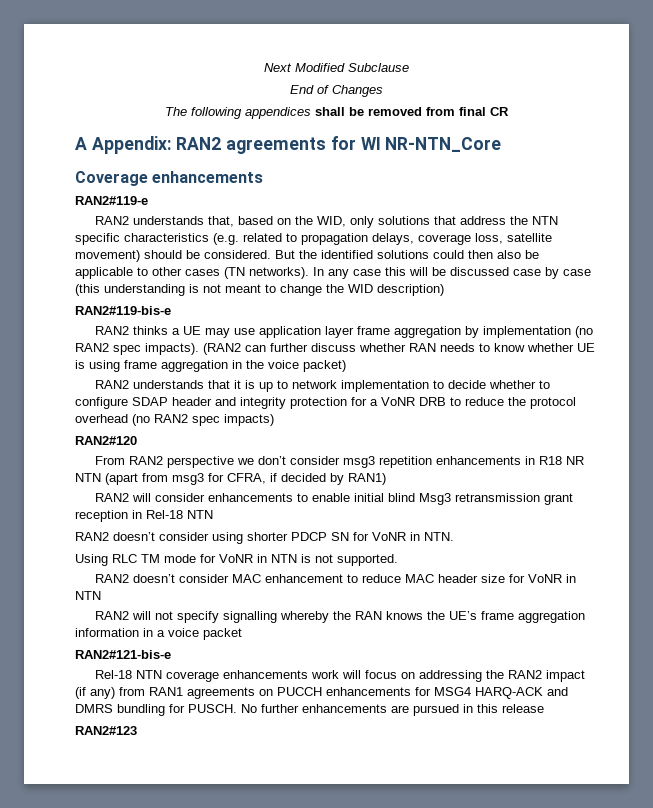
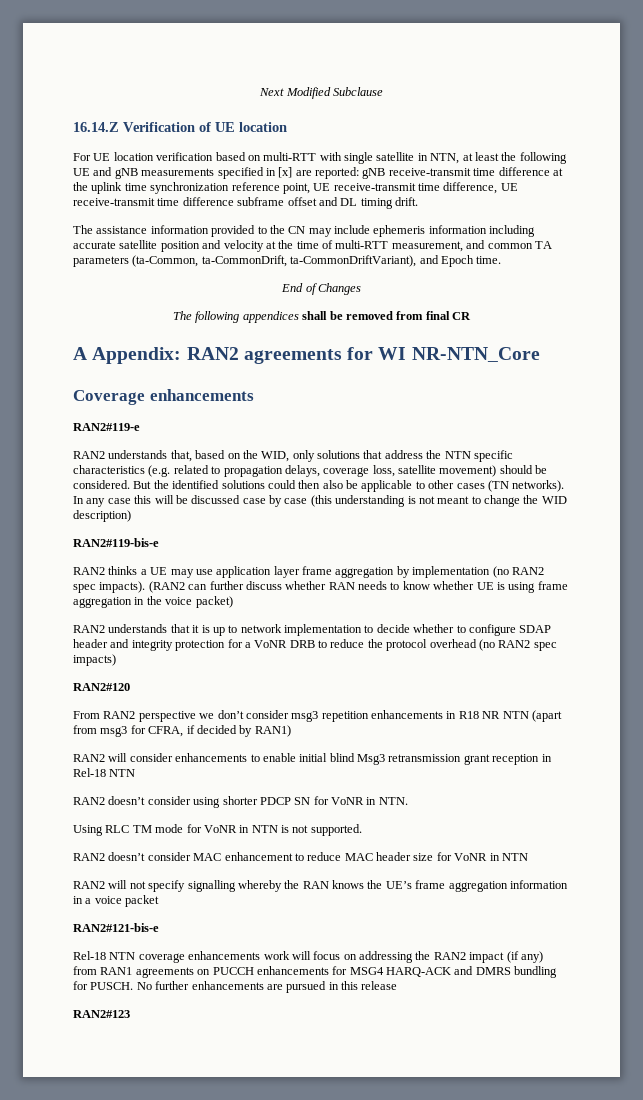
+ 16.14.Z Verification of UE location
+ For UE location verification based on multi-RTT with single satellite in NTN, at least the following UE and gNB measurements specified in [x] are reported: gNB receive-transmit time difference at the uplink time synchronization reference point, UE receive-transmit time difference, UE receive-transmit time difference subframe offset and DL timing drift.
+ The assistance information provided to the CN may include ephemeris information including accurate satellite position and velocity at the time of multi-RTT measurement, and common TA parameters (ta-Common, ta-CommonDrift, ta-CommonDriftVariant), and Epoch time.

